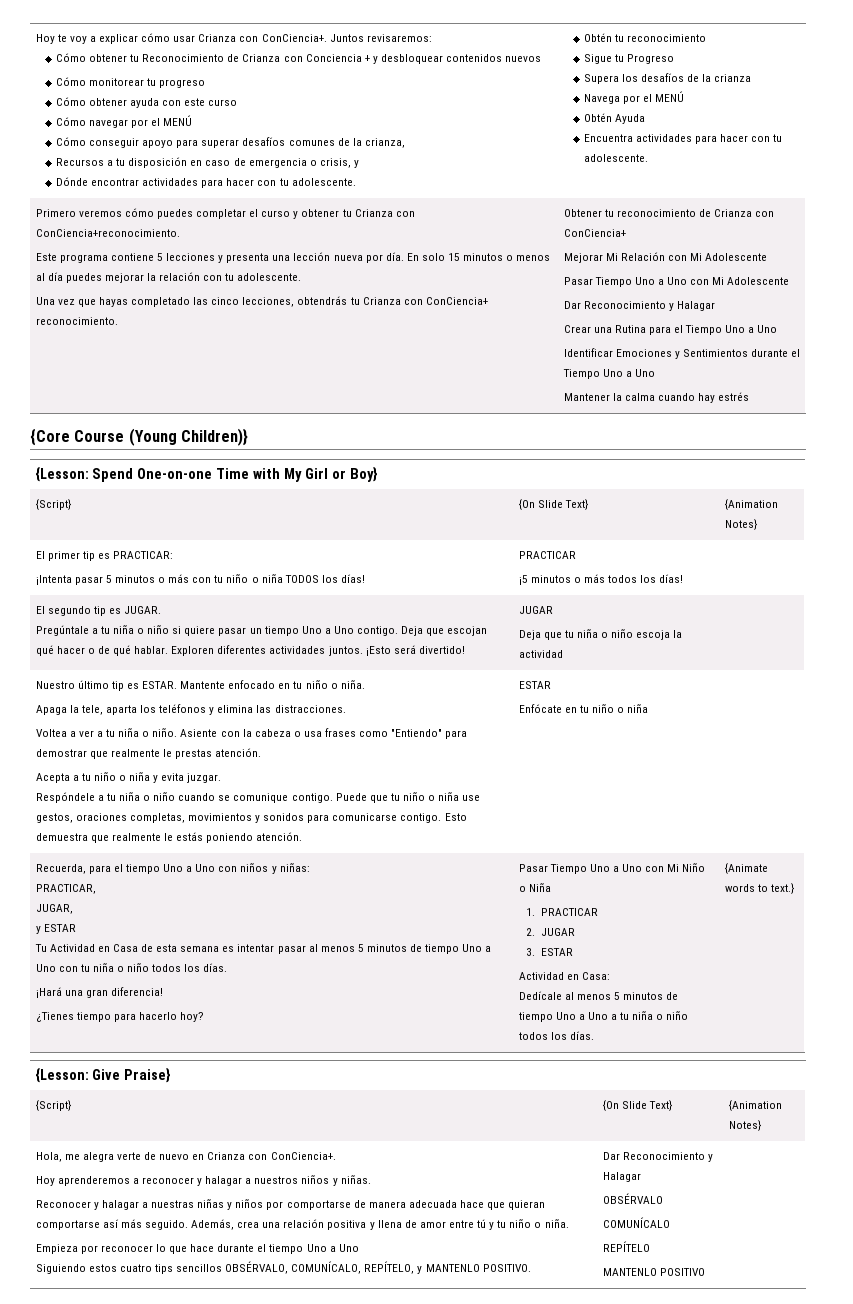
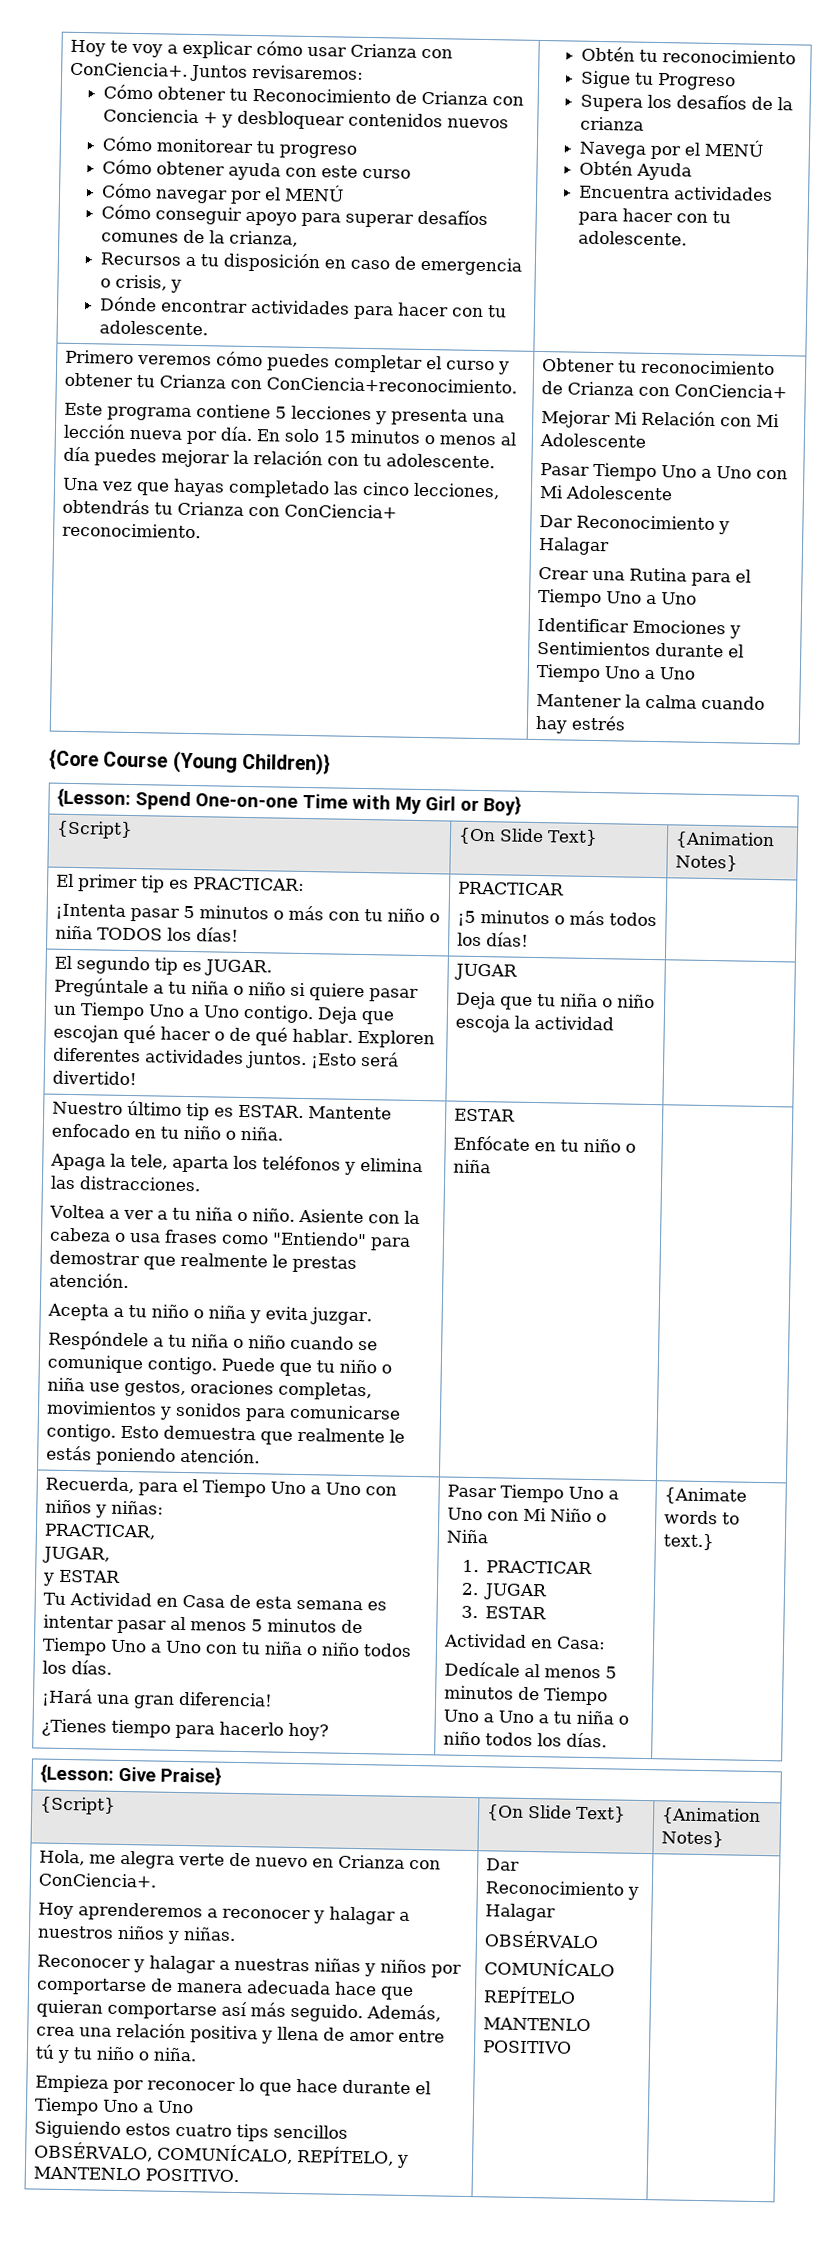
- Pregúntale a tu niña o niño si quiere pasar un tiempo Uno a Uno contigo.
+ Pregúntale a tu niña o niño si quiere pasar un Tiempo Uno a Uno contigo.
- Recuerda, para el tiempo Uno a Uno con niños y niñas:
+ Recuerda, para el Tiempo Uno a Uno con niños y niñas:
- Tu Actividad en Casa de esta semana es intentar pasar al menos 5 minutos de tiempo Uno a Uno con tu niña o niño todos los días.
+ Tu Actividad en Casa de esta semana es intentar pasar al menos 5 minutos de Tiempo Uno a Uno con tu niña o niño todos los días.
- Dedícale al menos 5 minutos de tiempo Uno a Uno a tu niña o niño todos los días.
+ Dedícale al menos 5 minutos de Tiempo Uno a Uno a tu niña o niño todos los días.
- Empieza por reconocer lo que hace durante el tiempo Uno a Uno
+ Empieza por reconocer lo que hace durante el Tiempo Uno a Uno

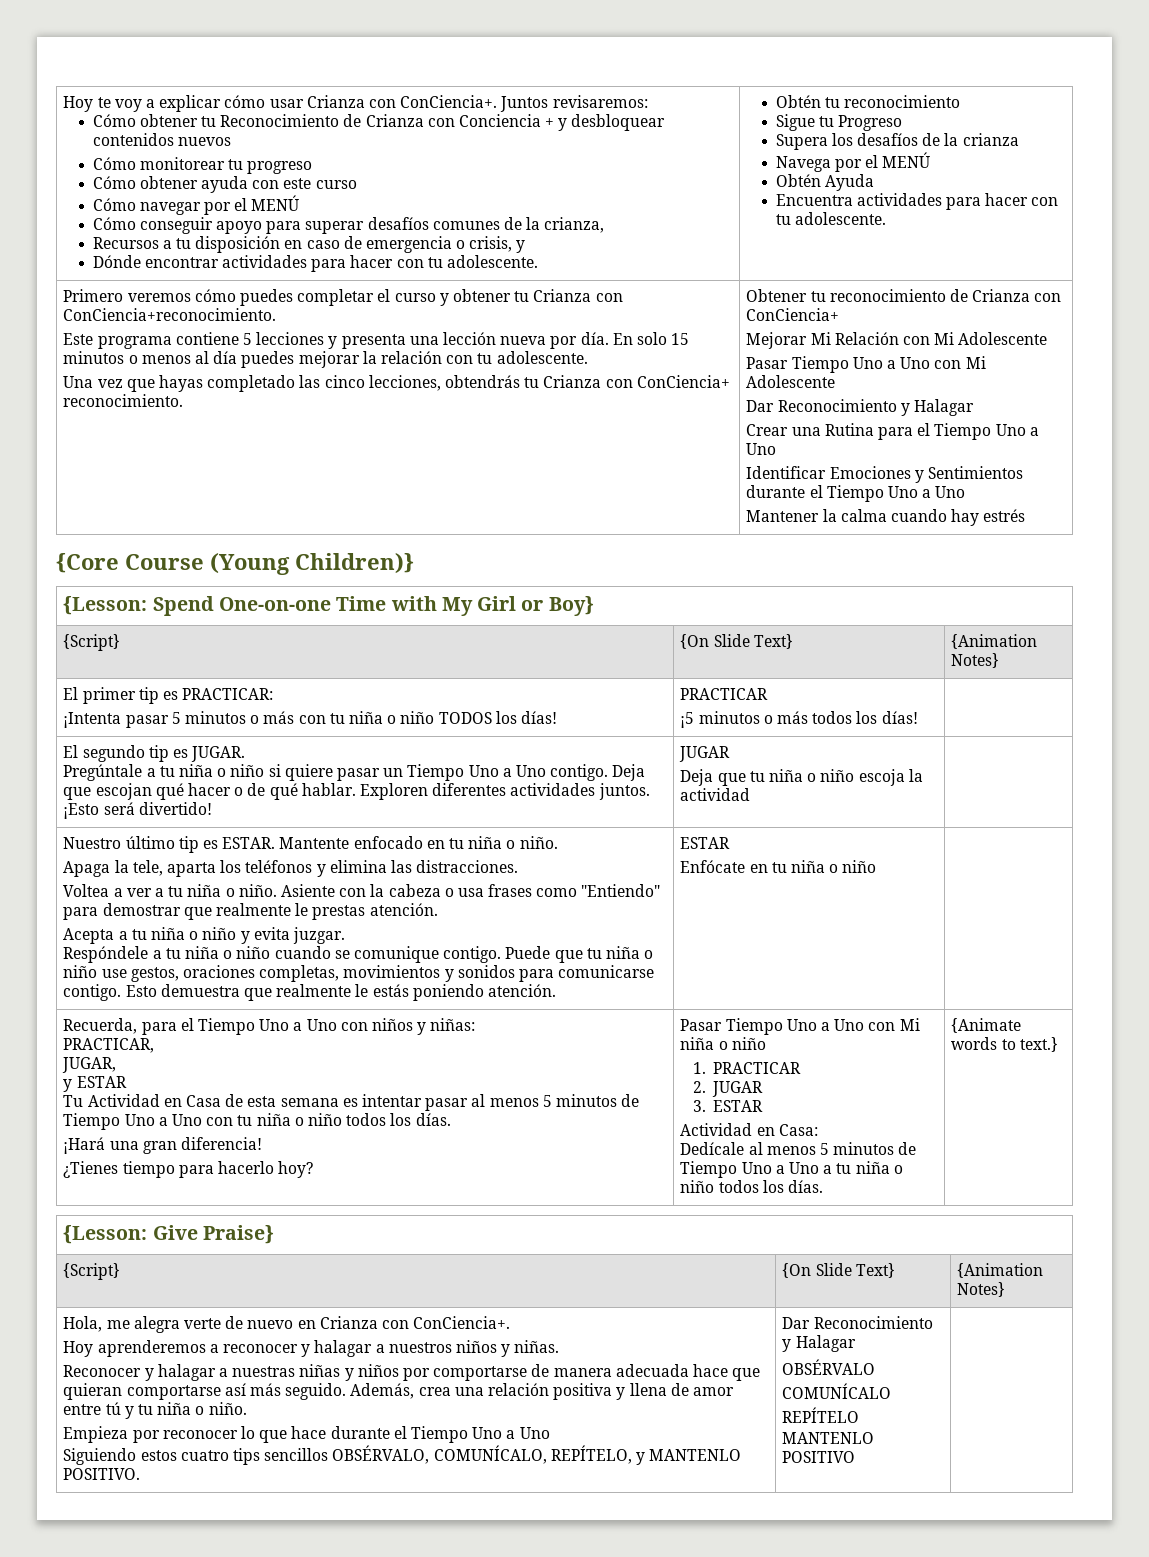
  El primer tip es PRACTICAR:
- ¡Intenta pasar 5 minutos o más con tu niño o niña TODOS los días! | PRACTICAR
+ ¡Intenta pasar 5 minutos o más con tu niña o niño TODOS los días! | PRACTICAR
- Mantente enfocado en tu niño o niña.
+ Mantente enfocado en tu niña o niño.
- Acepta a tu niño o niña y evita juzgar.
+ Acepta a tu niña o niño y evita juzgar.
- Puede que tu niño o niña use gestos, oraciones completas, movimientos y sonidos para comunicarse contigo.
+ Puede que tu niña o niño use gestos, oraciones completas, movimientos y sonidos para comunicarse contigo.
- Enfócate en tu niño o niña
+ Enfócate en tu niña o niño
- Pasar Tiempo Uno a Uno con Mi Niño o Niña
+ Pasar Tiempo Uno a Uno con Mi niña o niño
- Además, crea una relación positiva y llena de amor entre tú y tu niño o niña.
+ Además, crea una relación positiva y llena de amor entre tú y tu niña o niño.

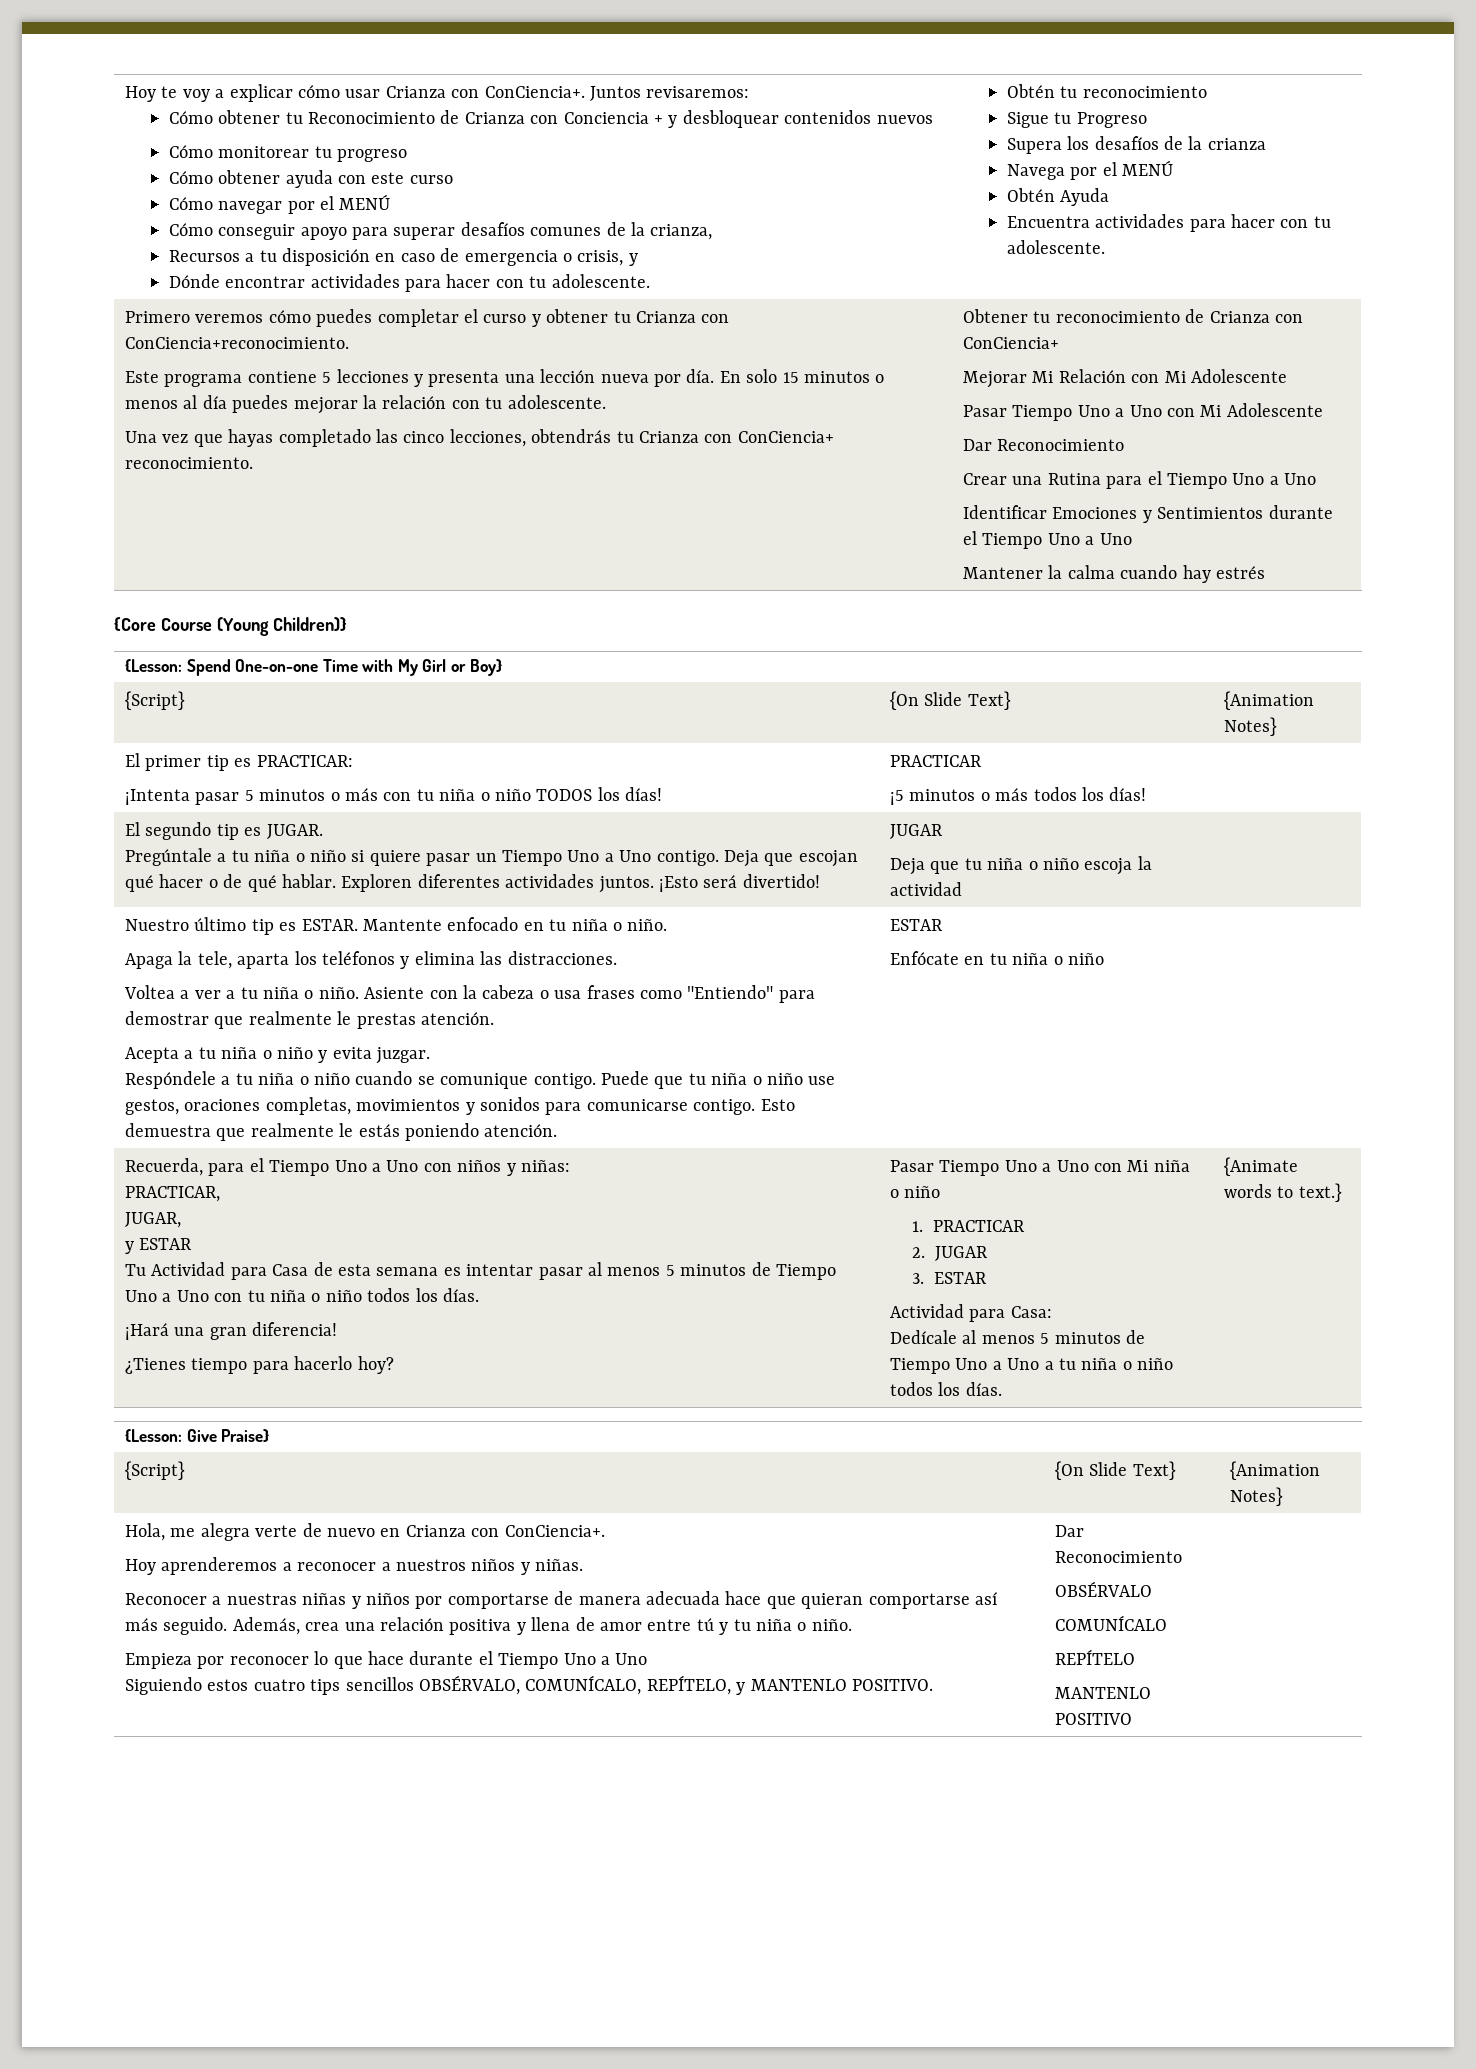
  Pasar Tiempo Uno a Uno con Mi Adolescente
- Dar Reconocimiento y Halagar
+ Dar Reconocimiento
- Tu Actividad en Casa de esta semana es intentar pasar al menos 5 minutos de Tiempo Uno a Uno con tu niña o niño todos los días.
+ Tu Actividad para Casa de esta semana es intentar pasar al menos 5 minutos de Tiempo Uno a Uno con tu niña o niño todos los días.
- Actividad en Casa:
+ Actividad para Casa:
- Hoy aprenderemos a reconocer y halagar a nuestros niños y niñas.
+ Hoy aprenderemos a reconocer a nuestros niños y niñas.
- Reconocer y halagar a nuestras niñas y niños por comportarse de manera adecuada hace que quieran comportarse así más seguido.
+ Reconocer a nuestras niñas y niños por comportarse de manera adecuada hace que quieran comportarse así más seguido.
- Siguiendo estos cuatro tips sencillos OBSÉRVALO, COMUNÍCALO, REPÍTELO, y MANTENLO POSITIVO. | Dar Reconocimiento y Halagar
+ Siguiendo estos cuatro tips sencillos OBSÉRVALO, COMUNÍCALO, REPÍTELO, y MANTENLO POSITIVO. | Dar Reconocimiento

